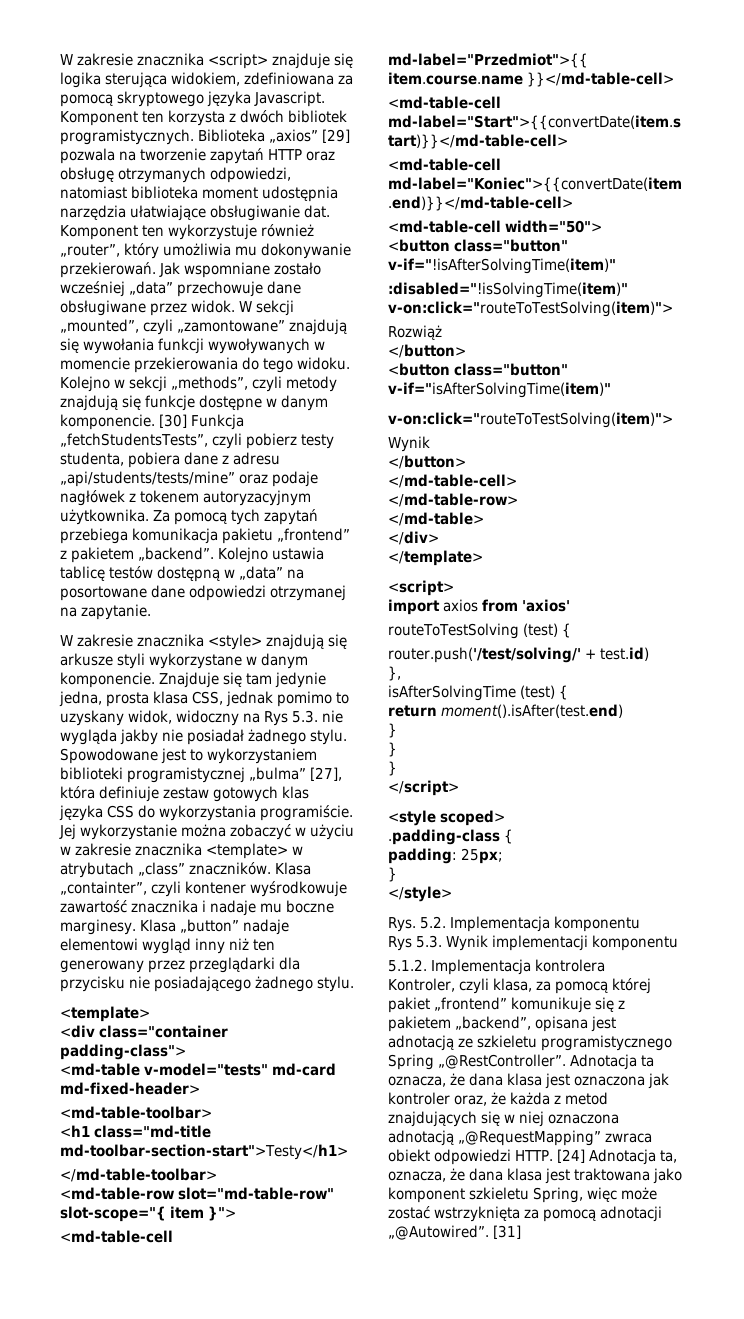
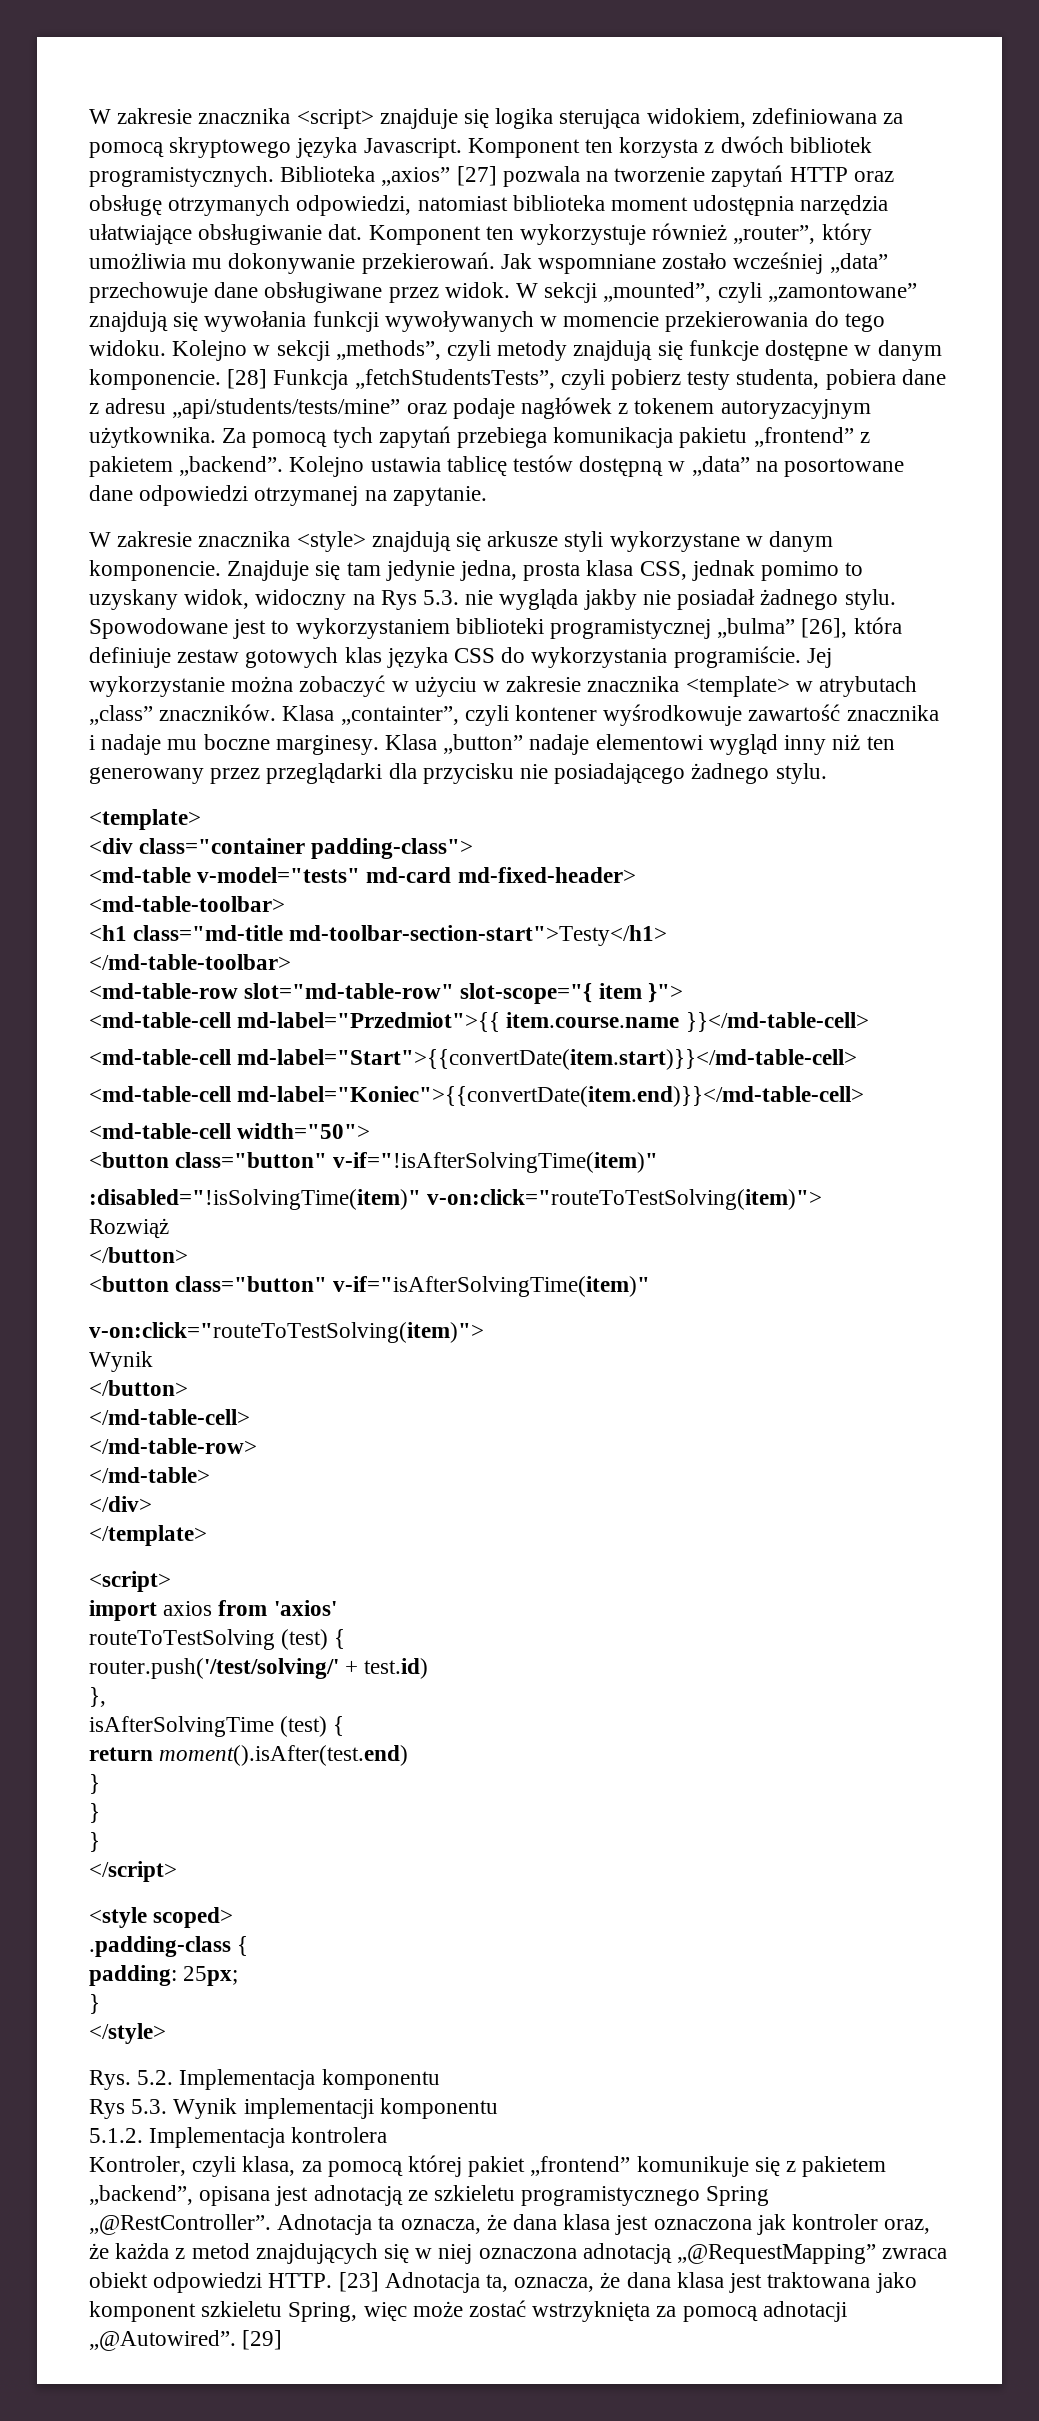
- Biblioteka „axios” [29] pozwala na tworzenie zapytań HTTP oraz obsługę otrzymanych odpowiedzi, natomiast biblioteka moment udostępnia narzędzia ułatwiające obsługiwanie dat.
+ Biblioteka „axios” [27] pozwala na tworzenie zapytań HTTP oraz obsługę otrzymanych odpowiedzi, natomiast biblioteka moment udostępnia narzędzia ułatwiające obsługiwanie dat.
- [30] Funkcja „fetchStudentsTests”, czyli pobierz testy studenta, pobiera dane z adresu „api/students/tests/mine” oraz podaje nagłówek z tokenem autoryzacyjnym użytkownika.
+ [28] Funkcja „fetchStudentsTests”, czyli pobierz testy studenta, pobiera dane z adresu „api/students/tests/mine” oraz podaje nagłówek z tokenem autoryzacyjnym użytkownika.
- Spowodowane jest to wykorzystaniem biblioteki programistycznej „bulma” [27], która definiuje zestaw gotowych klas języka CSS do wykorzystania programiście.
+ Spowodowane jest to wykorzystaniem biblioteki programistycznej „bulma” [26], która definiuje zestaw gotowych klas języka CSS do wykorzystania programiście.
- [24] Adnotacja ta, oznacza, że dana klasa jest traktowana jako komponent szkieletu Spring, więc może zostać wstrzyknięta za pomocą adnotacji „@Autowired”.
+ [23] Adnotacja ta, oznacza, że dana klasa jest traktowana jako komponent szkieletu Spring, więc może zostać wstrzyknięta za pomocą adnotacji „@Autowired”.
- [31]
+ [29]

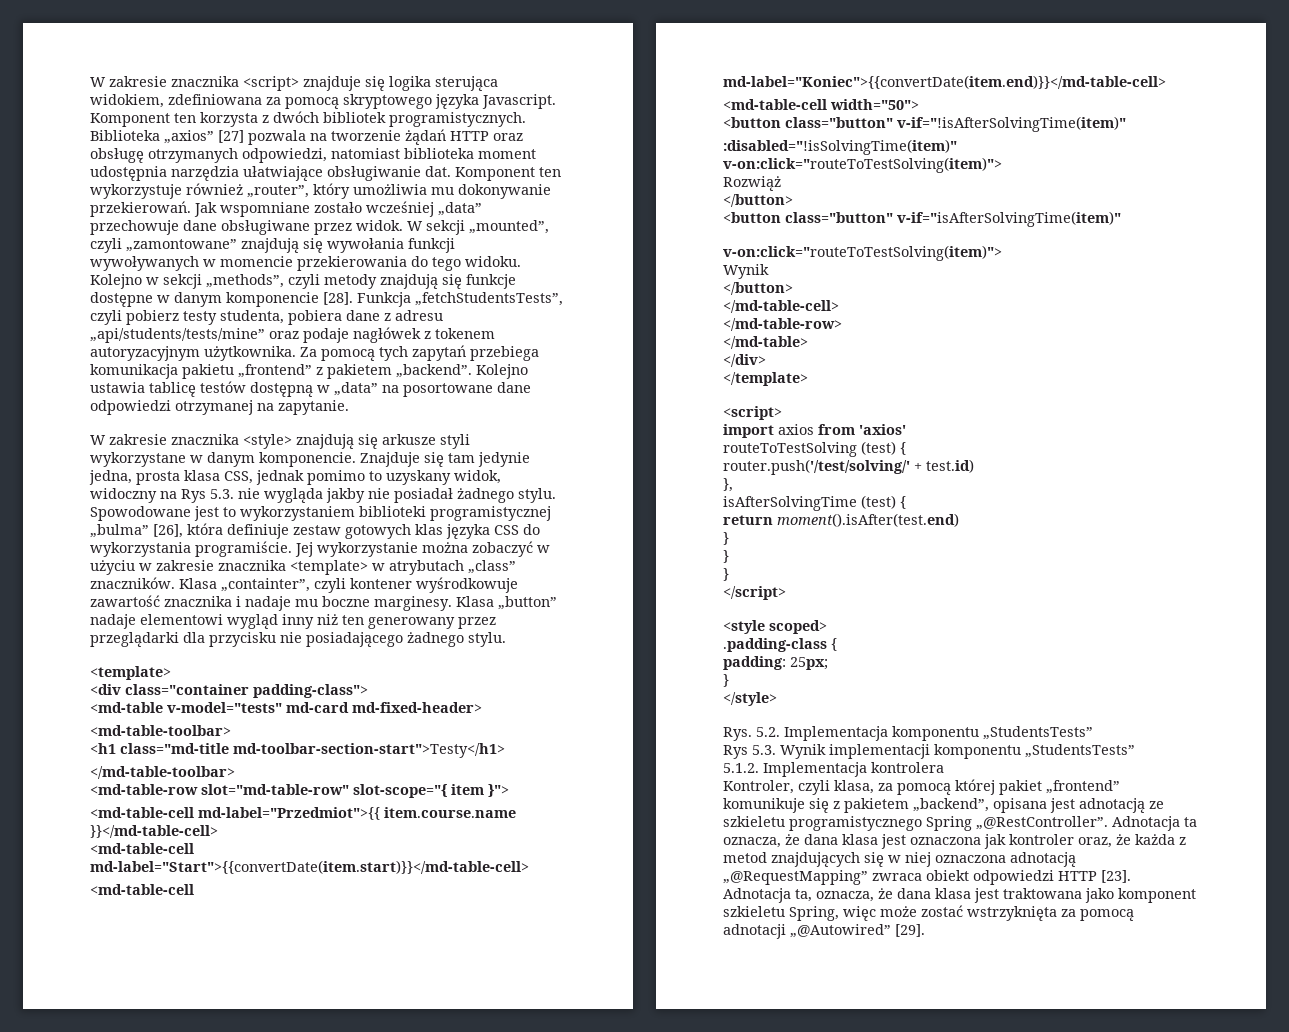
- Biblioteka „axios” [27] pozwala na tworzenie zapytań HTTP oraz obsługę otrzymanych odpowiedzi, natomiast biblioteka moment udostępnia narzędzia ułatwiające obsługiwanie dat.
+ Biblioteka „axios” [27] pozwala na tworzenie żądań HTTP oraz obsługę otrzymanych odpowiedzi, natomiast biblioteka moment udostępnia narzędzia ułatwiające obsługiwanie dat.
- Kolejno w sekcji „methods”, czyli metody znajdują się funkcje dostępne w danym komponencie. [28] Funkcja „fetchStudentsTests”, czyli pobierz testy studenta, pobiera dane z adresu „api/students/tests/mine” oraz podaje nagłówek z tokenem autoryzacyjnym użytkownika.
+ Kolejno w sekcji „methods”, czyli metody znajdują się funkcje dostępne w danym komponencie [28]. Funkcja „fetchStudentsTests”, czyli pobierz testy studenta, pobiera dane z adresu „api/students/tests/mine” oraz podaje nagłówek z tokenem autoryzacyjnym użytkownika.
- Rys. 5.2. Implementacja komponentu
+ Rys. 5.2. Implementacja komponentu „StudentsTests”
- Rys 5.3. Wynik implementacji komponentu
+ Rys 5.3. Wynik implementacji komponentu „StudentsTests”
- Adnotacja ta oznacza, że dana klasa jest oznaczona jak kontroler oraz, że każda z metod znajdujących się w niej oznaczona adnotacją „@RequestMapping” zwraca obiekt odpowiedzi HTTP. [23] Adnotacja ta, oznacza, że dana klasa jest traktowana jako komponent szkieletu Spring, więc może zostać wstrzyknięta za pomocą adnotacji „@Autowired”. [29]
+ Adnotacja ta oznacza, że dana klasa jest oznaczona jak kontroler oraz, że każda z metod znajdujących się w niej oznaczona adnotacją „@RequestMapping” zwraca obiekt odpowiedzi HTTP [23]. Adnotacja ta, oznacza, że dana klasa jest traktowana jako komponent szkieletu Spring, więc może zostać wstrzyknięta za pomocą adnotacji „@Autowired” [29].

